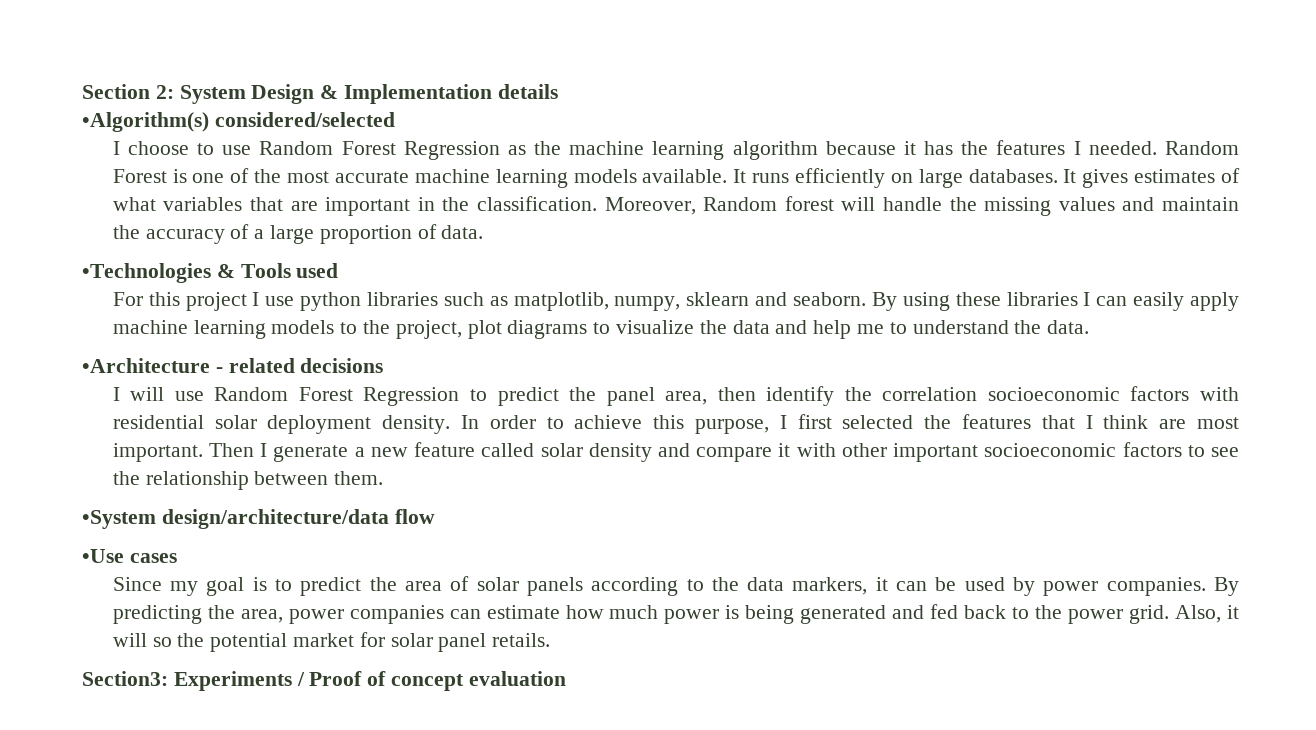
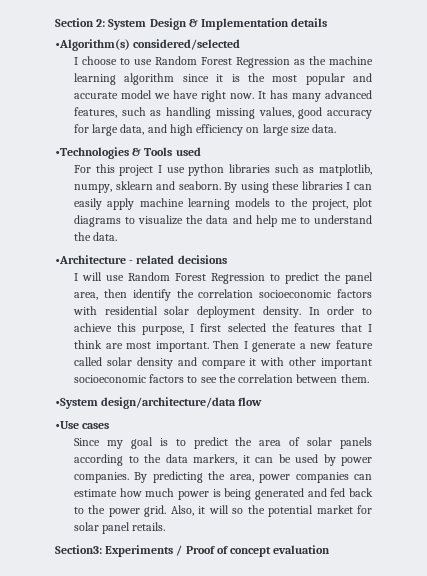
- I choose to use Random Forest Regression as the machine learning algorithm because it has the features I needed. Random Forest is one of the most accurate machine learning models available. It runs efficiently on large databases. It gives estimates of what variables that are important in the classification. Moreover, Random forest will handle the missing values and maintain the accuracy of a large proportion of data.
+ I choose to use Random Forest Regression as the machine learning algorithm since it is the most popular and accurate model we have right now. It has many advanced features, such as handling missing values, good accuracy for large data, and high efficiency on large size data.
- Then I generate a new feature called solar density and compare it with other important socioeconomic factors to see the relationship between them.
+ Then I generate a new feature called solar density and compare it with other important socioeconomic factors to see the correlation between them.

